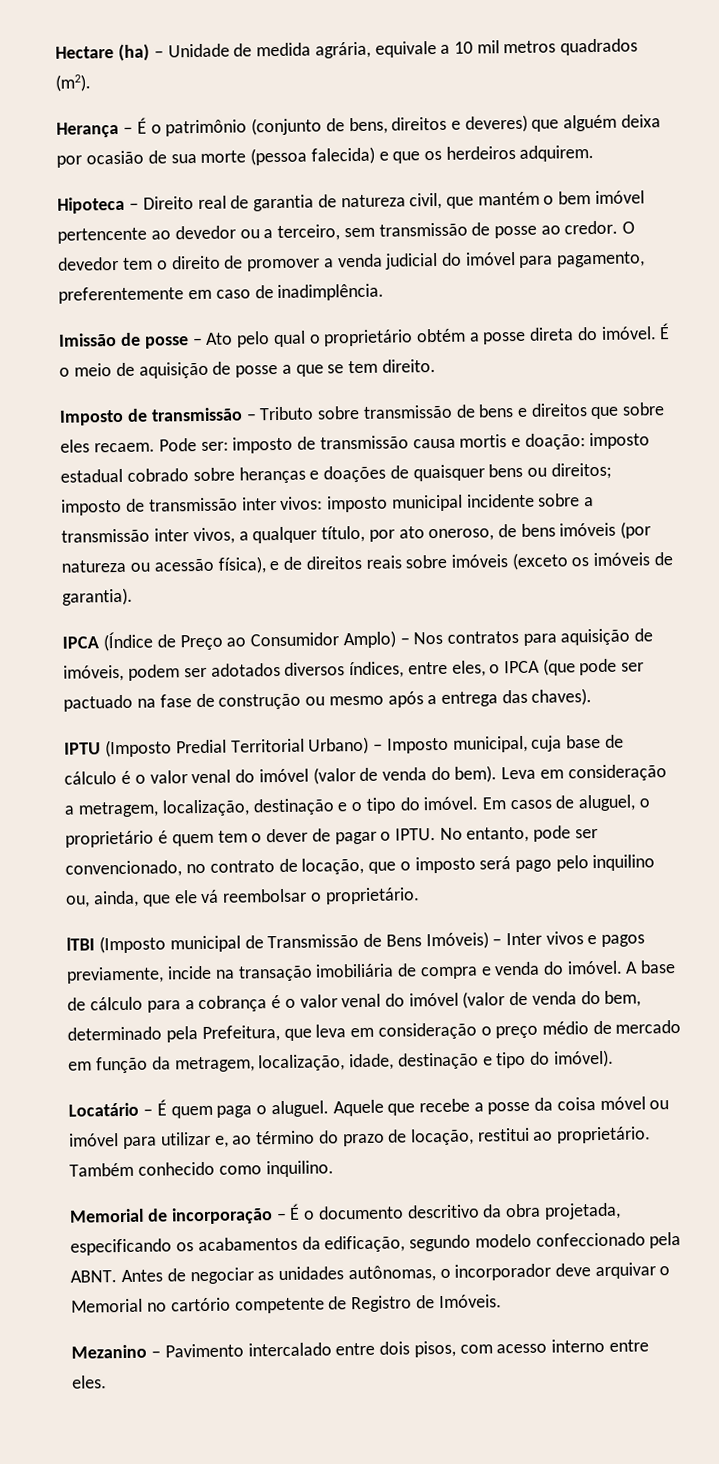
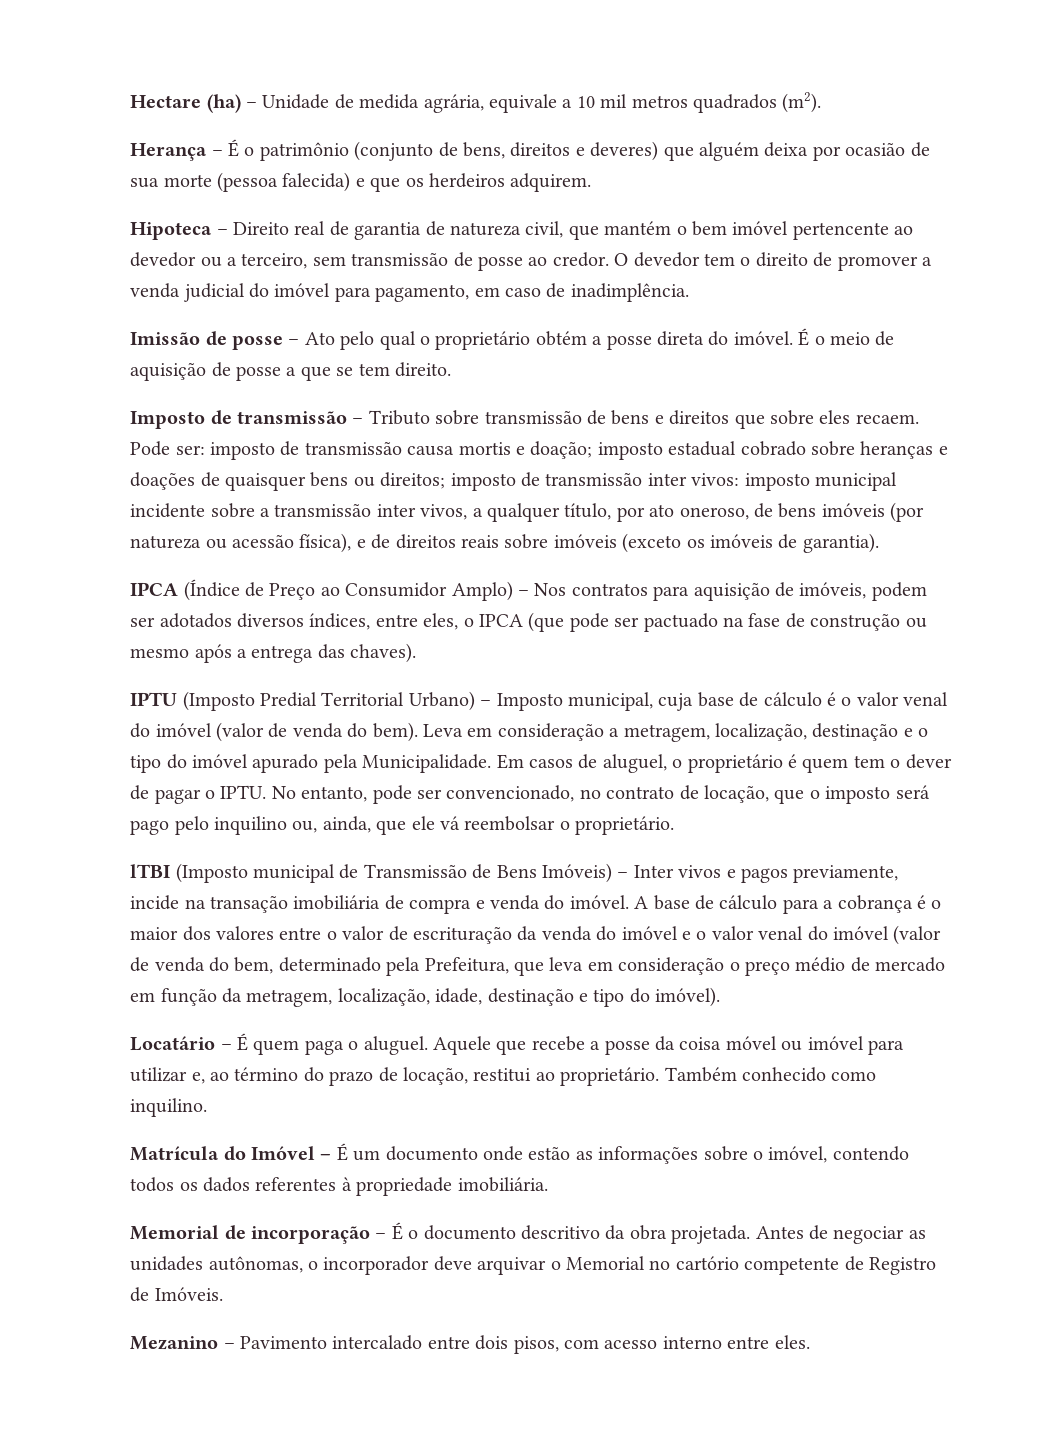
- O devedor tem o direito de promover a venda judicial do imóvel para pagamento, preferentemente em caso de inadimplência.
+ O devedor tem o direito de promover a venda judicial do imóvel para pagamento, em caso de inadimplência.
- Pode ser: imposto de transmissão causa mortis e doação: imposto estadual cobrado sobre heranças e doações de quaisquer bens ou direitos; imposto de transmissão inter vivos: imposto municipal incidente sobre a transmissão inter vivos, a qualquer título, por ato oneroso, de bens imóveis (por natureza ou acessão física), e de direitos reais sobre imóveis (exceto os imóveis de garantia).
+ Pode ser: imposto de transmissão causa mortis e doação; imposto estadual cobrado sobre heranças e doações de quaisquer bens ou direitos; imposto de transmissão inter vivos: imposto municipal incidente sobre a transmissão inter vivos, a qualquer título, por ato oneroso, de bens imóveis (por natureza ou acessão física), e de direitos reais sobre imóveis (exceto os imóveis de garantia).
- Leva em consideração a metragem, localização, destinação e o tipo do imóvel.
+ Leva em consideração a metragem, localização, destinação e o tipo do imóvel apurado pela Municipalidade.
- A base de cálculo para a cobrança é o valor venal do imóvel (valor de venda do bem, determinado pela Prefeitura, que leva em consideração o preço médio de mercado em função da metragem, localização, idade, destinação e tipo do imóvel).
+ A base de cálculo para a cobrança é o maior dos valores entre o valor de escrituração da venda do imóvel e o valor venal do imóvel (valor de venda do bem, determinado pela Prefeitura, que leva em consideração o preço médio de mercado em função da metragem, localização, idade, destinação e tipo do imóvel).
+ Matrícula do Imóvel – É um documento onde estão as informações sobre o imóvel, contendo todos os dados referentes à propriedade imobiliária.
- Memorial de incorporação – É o documento descritivo da obra projetada, especificando os acabamentos da edificação, segundo modelo confeccionado pela ABNT.
+ Memorial de incorporação – É o documento descritivo da obra projetada.

